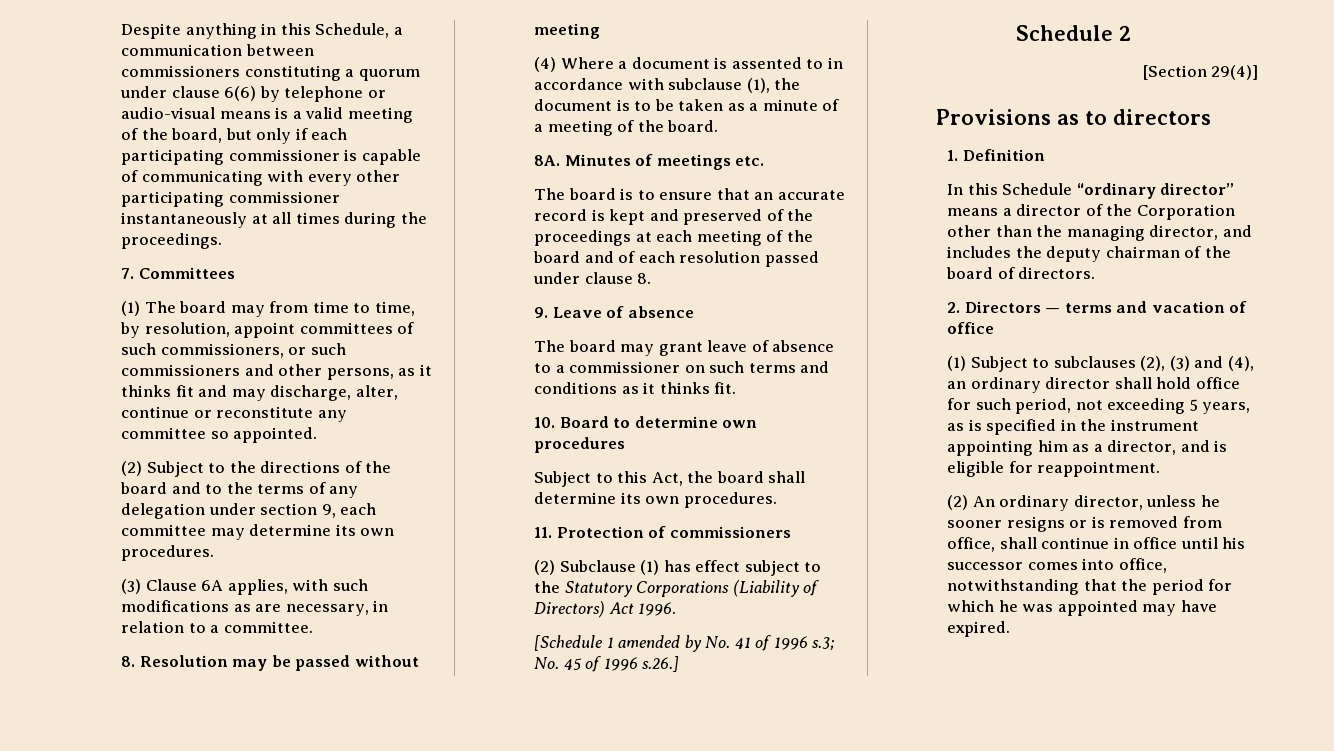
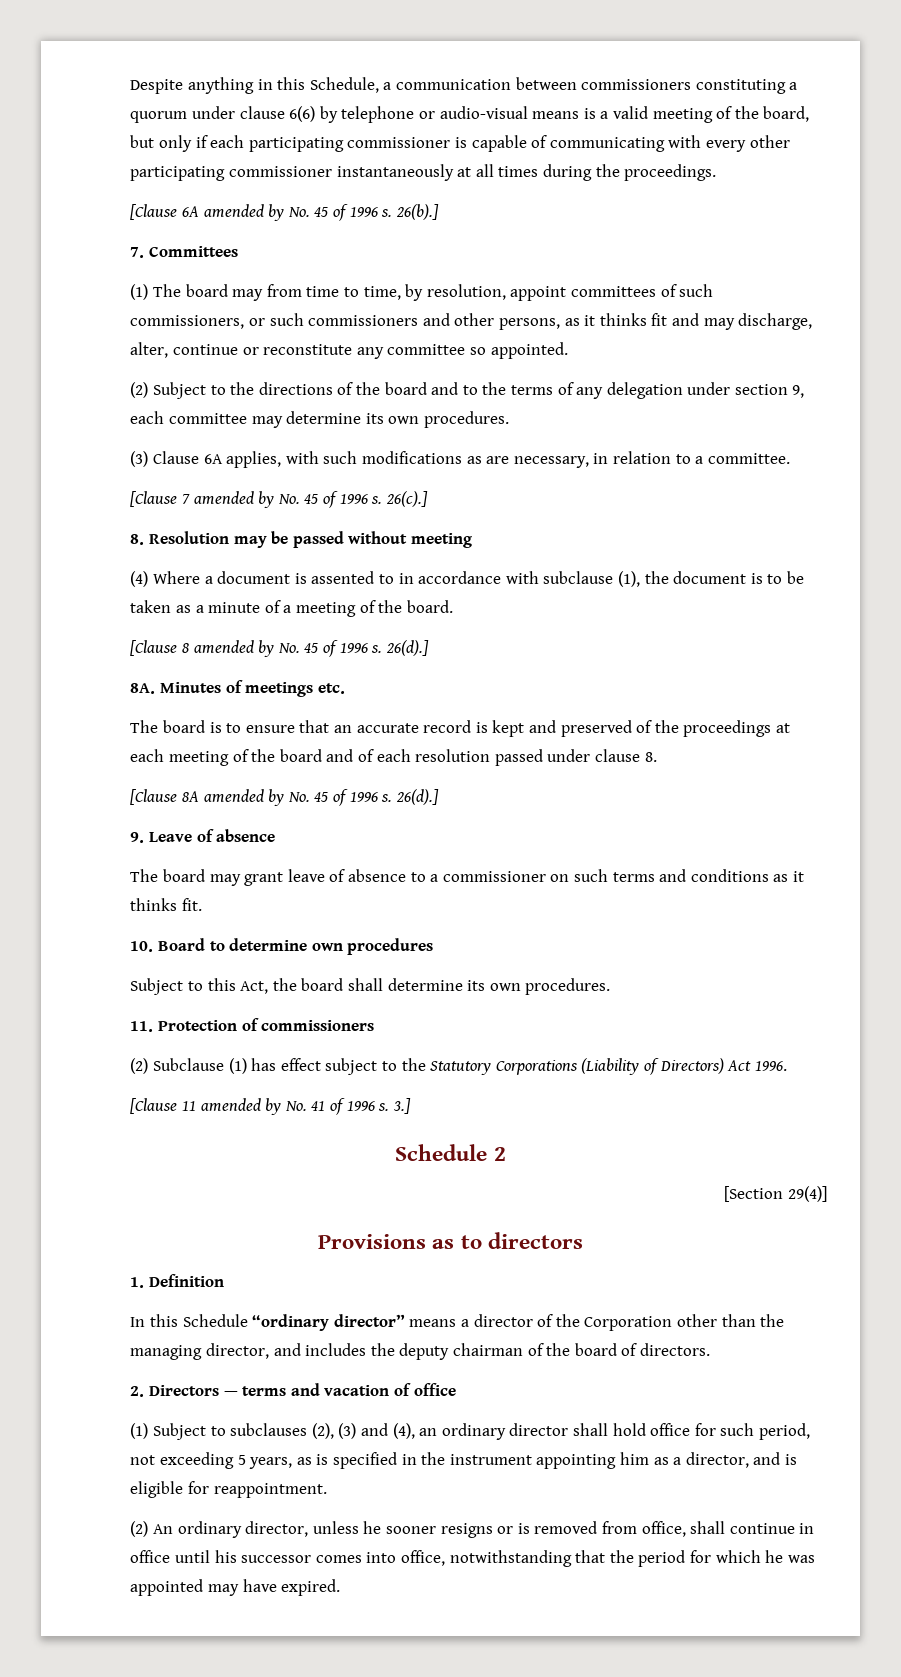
+ [Clause 6A amended by No. 45 of 1996 s. 26(b).]
+ [Clause 7 amended by No. 45 of 1996 s. 26(c).]
+ [Clause 8 amended by No. 45 of 1996 s. 26(d).]
+ [Clause 8A amended by No. 45 of 1996 s. 26(d).]
- [Schedule 1 amended by No. 41 of 1996 s.3; No. 45 of 1996 s.26.]
+ [Clause 11 amended by No. 41 of 1996 s. 3.]

